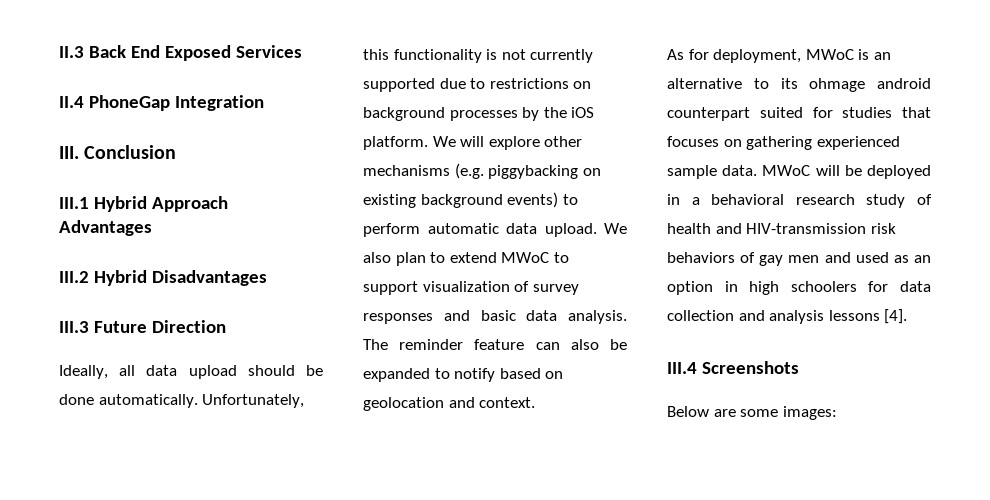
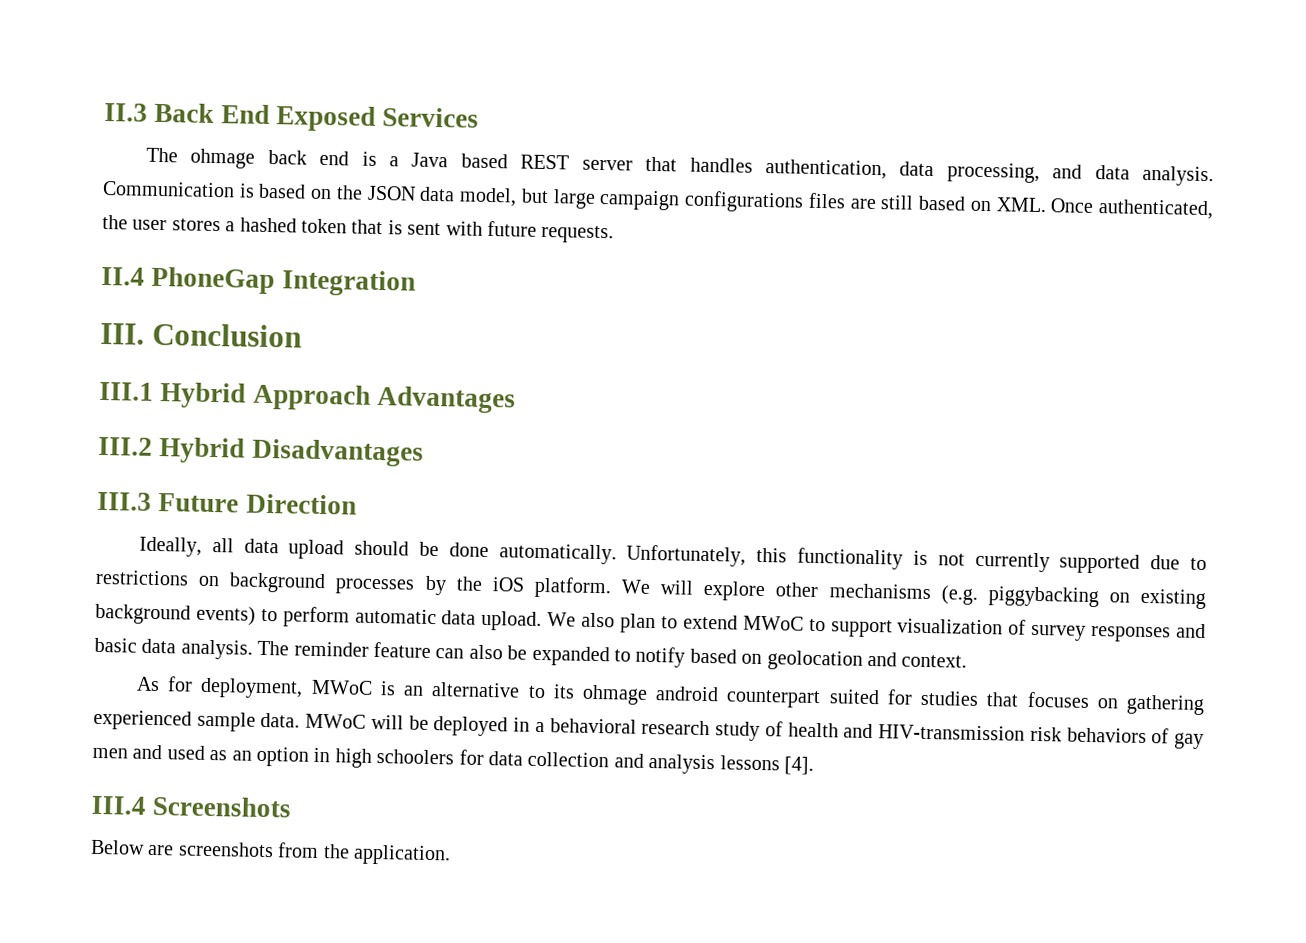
+ The ohmage back end is a Java based REST server that handles authentication, data processing, and data analysis. Communication is based on the JSON data model, but large campaign configurations files are still based on XML. Once authenticated, the user stores a hashed token that is sent with future requests.
- Below are some images:
+ Below are screenshots from the application.

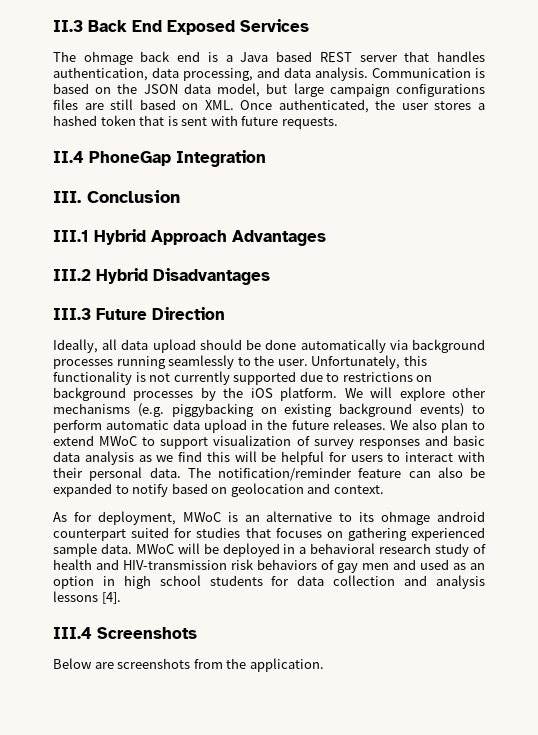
- Ideally, all data upload should be done automatically.
+ Ideally, all data upload should be done automatically via background processes running seamlessly to the user.
- We will explore other mechanisms (e.g. piggybacking on existing background events) to perform automatic data upload.
+ We will explore other mechanisms (e.g. piggybacking on existing background events) to perform automatic data upload in the future releases.
- We also plan to extend MWoC to support visualization of survey responses and basic data analysis. The reminder feature can also be expanded to notify based on geolocation and context.
+ We also plan to extend MWoC to support visualization of survey responses and basic data analysis as we find this will be helpful for users to interact with their personal data. The notification/reminder feature can also be expanded to notify based on geolocation and context.
- MWoC will be deployed in a behavioral research study of health and HIV-transmission risk behaviors of gay men and used as an option in high schoolers for data collection and analysis lessons [4].
+ MWoC will be deployed in a behavioral research study of health and HIV-transmission risk behaviors of gay men and used as an option in high school students for data collection and analysis lessons [4].

